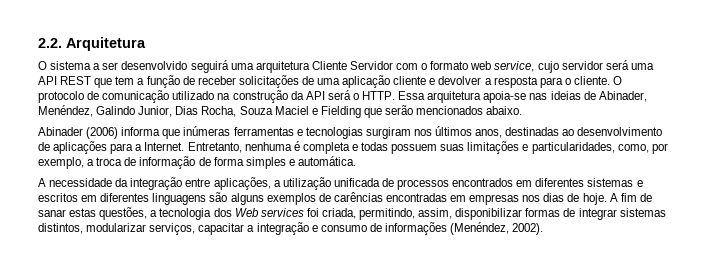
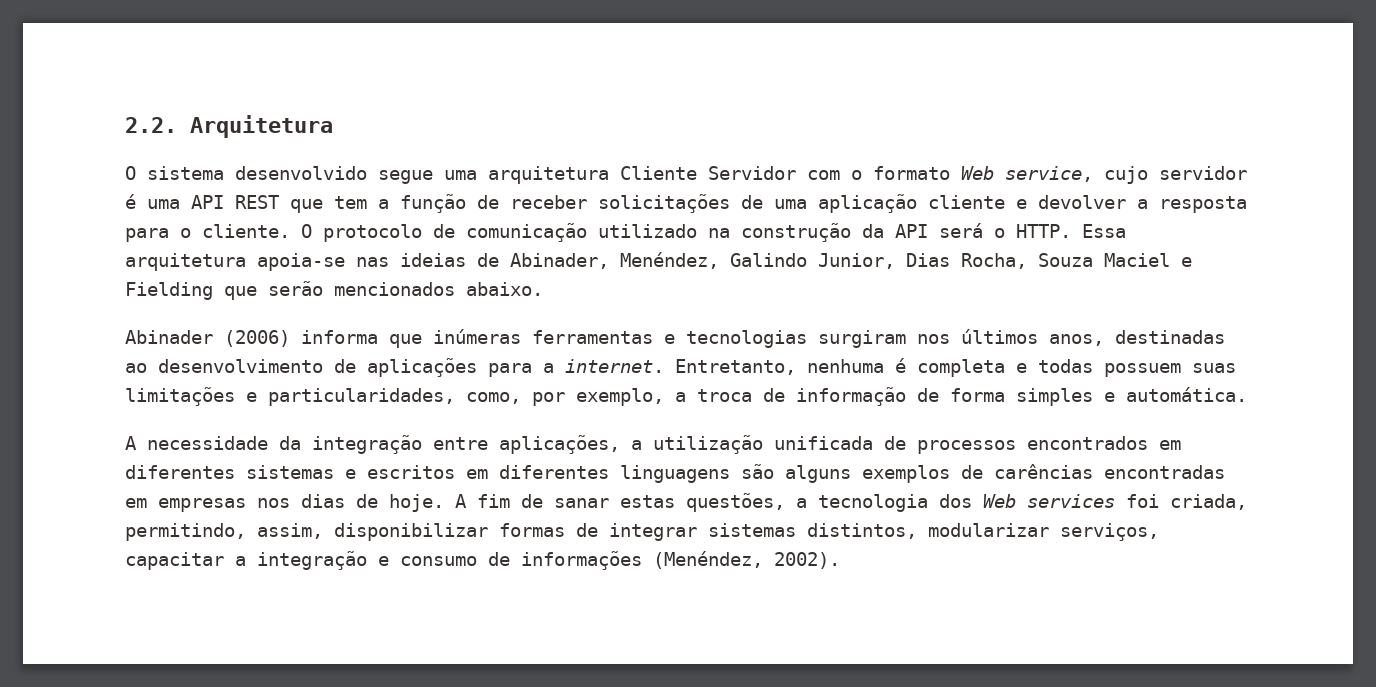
- O sistema a ser desenvolvido seguirá uma arquitetura Cliente Servidor com o formato web service, cujo servidor será uma API REST que tem a função de receber solicitações de uma aplicação cliente e devolver a resposta para o cliente.
+ O sistema desenvolvido segue uma arquitetura Cliente Servidor com o formato Web service, cujo servidor é uma API REST que tem a função de receber solicitações de uma aplicação cliente e devolver a resposta para o cliente.
- Abinader (2006) informa que inúmeras ferramentas e tecnologias surgiram nos últimos anos, destinadas ao desenvolvimento de aplicações para a Internet.
+ Abinader (2006) informa que inúmeras ferramentas e tecnologias surgiram nos últimos anos, destinadas ao desenvolvimento de aplicações para a internet.

